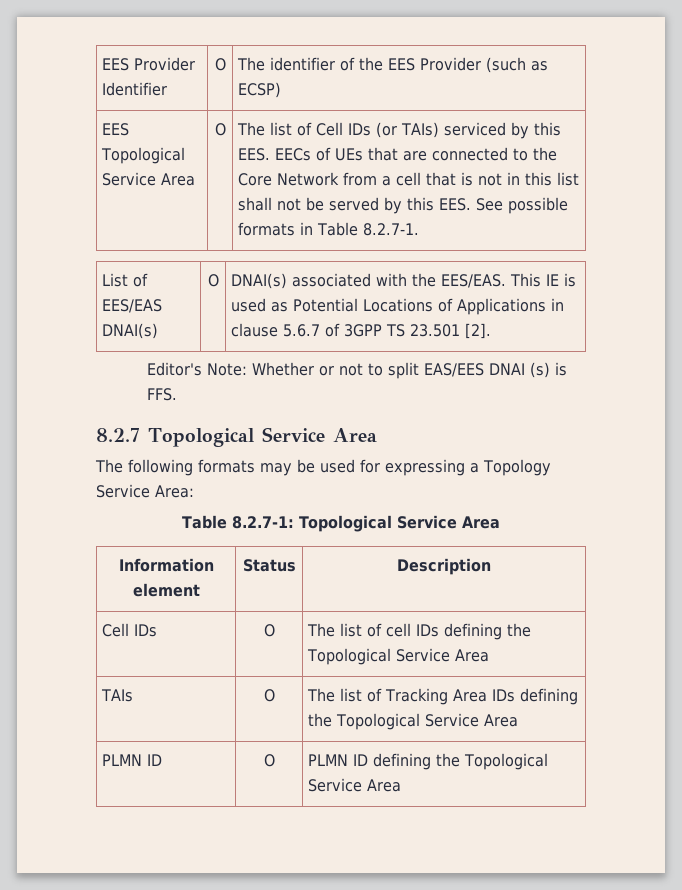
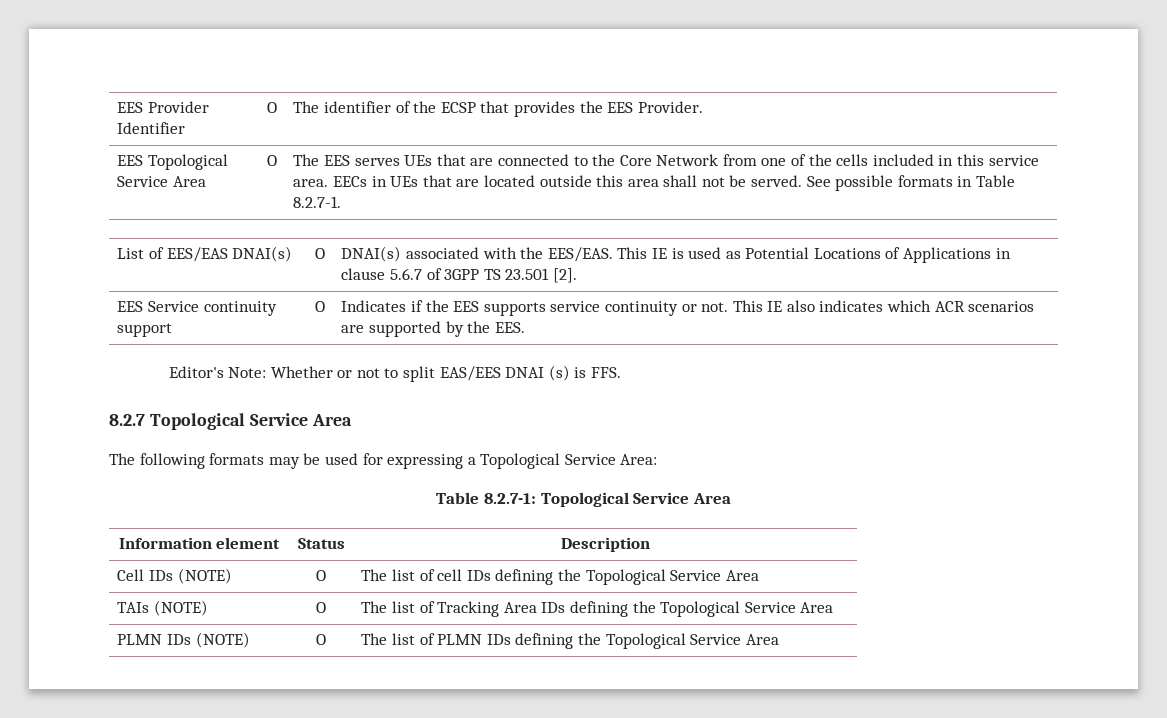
- EES Provider Identifier | O | The identifier of the EES Provider (such as ECSP)
+ EES Provider Identifier | O | The identifier of the ECSP that provides the EES Provider.
- The list of Cell IDs (or TAIs) serviced by this EES. EECs of UEs that are connected to the Core Network from a cell that is not in this list shall not be served by this EES. See possible formats in Table 8.2.7-1.
+ The EES serves UEs that are connected to the Core Network from one of the cells included in this service area. EECs in UEs that are located outside this area shall not be served. See possible formats in Table 8.2.7-1.
+ EES Service continuity support | O | Indicates if the EES supports service continuity or not. This IE also indicates which ACR scenarios are supported by the EES.
- The following formats may be used for expressing a Topology Service Area:
+ The following formats may be used for expressing a Topological Service Area:
- Cell IDs | O | The list of cell IDs defining the Topological Service Area
+ Cell IDs (NOTE) | O | The list of cell IDs defining the Topological Service Area
- TAIs | O | The list of Tracking Area IDs defining the Topological Service Area
+ TAIs (NOTE) | O | The list of Tracking Area IDs defining the Topological Service Area
- PLMN ID | O | PLMN ID defining the Topological Service Area
+ PLMN IDs (NOTE) | O | The list of PLMN IDs defining the Topological Service Area

